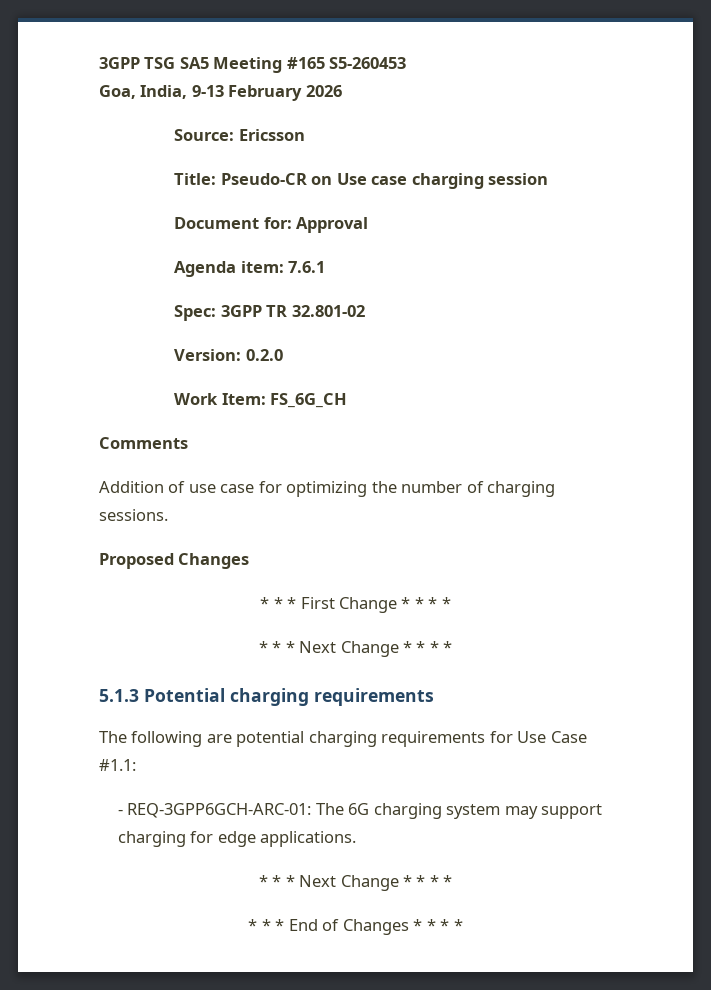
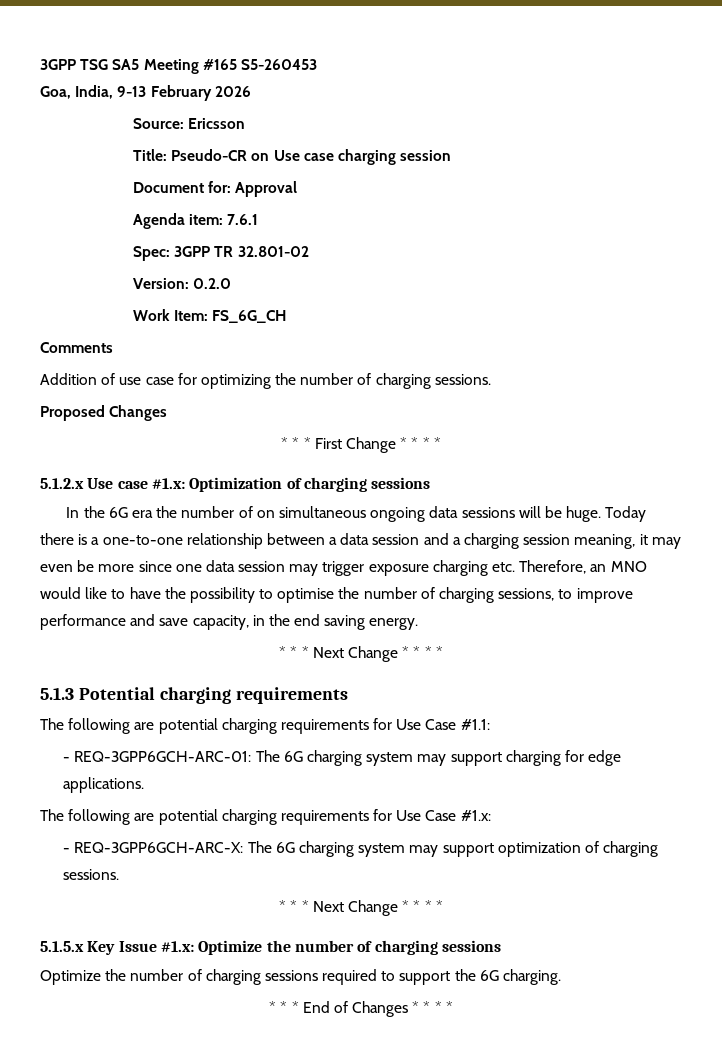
+ 5.1.2.x Use case #1.x: Optimization of charging sessions
+ In the 6G era the number of on simultaneous ongoing data sessions will be huge. Today there is a one-to-one relationship between a data session and a charging session meaning, it may even be more since one data session may trigger exposure charging etc. Therefore, an MNO would like to have the possibility to optimise the number of charging sessions, to improve performance and save capacity, in the end saving energy.
  - REQ-3GPP6GCH-ARC-01: The 6G charging system may support charging for edge applications.
+ The following are potential charging requirements for Use Case #1.x:
+ - REQ-3GPP6GCH-ARC-X: The 6G charging system may support optimization of charging sessions.
  * * * Next Change * * * *
+ 5.1.5.x Key Issue #1.x: Optimize the number of charging sessions
+ Optimize the number of charging sessions required to support the 6G charging.

